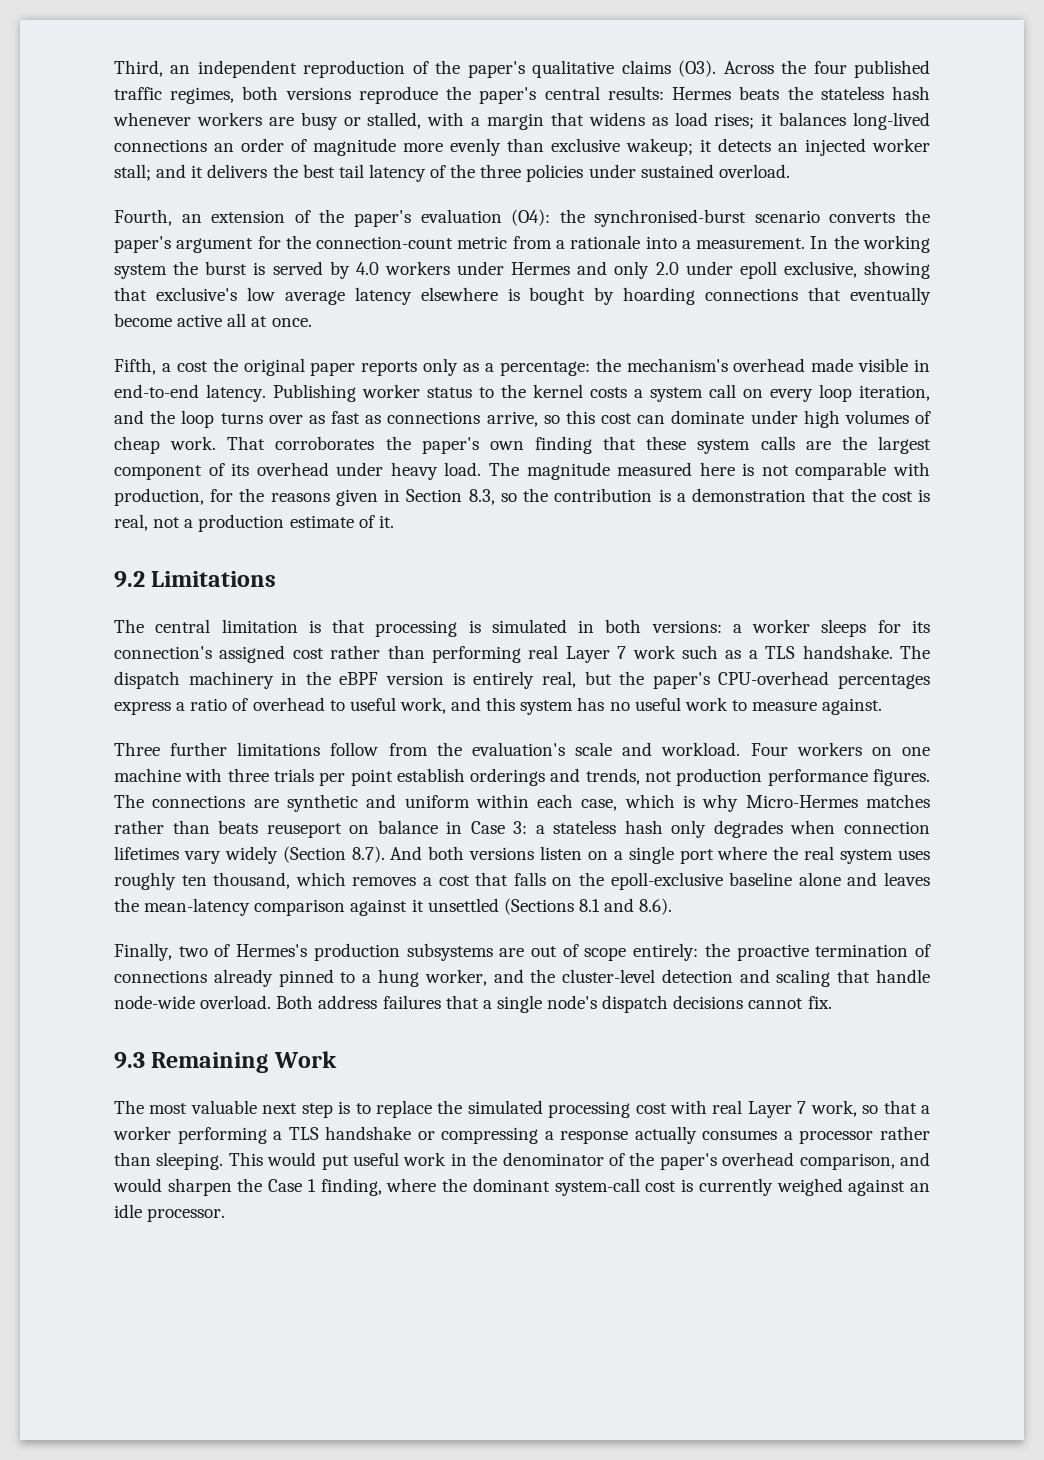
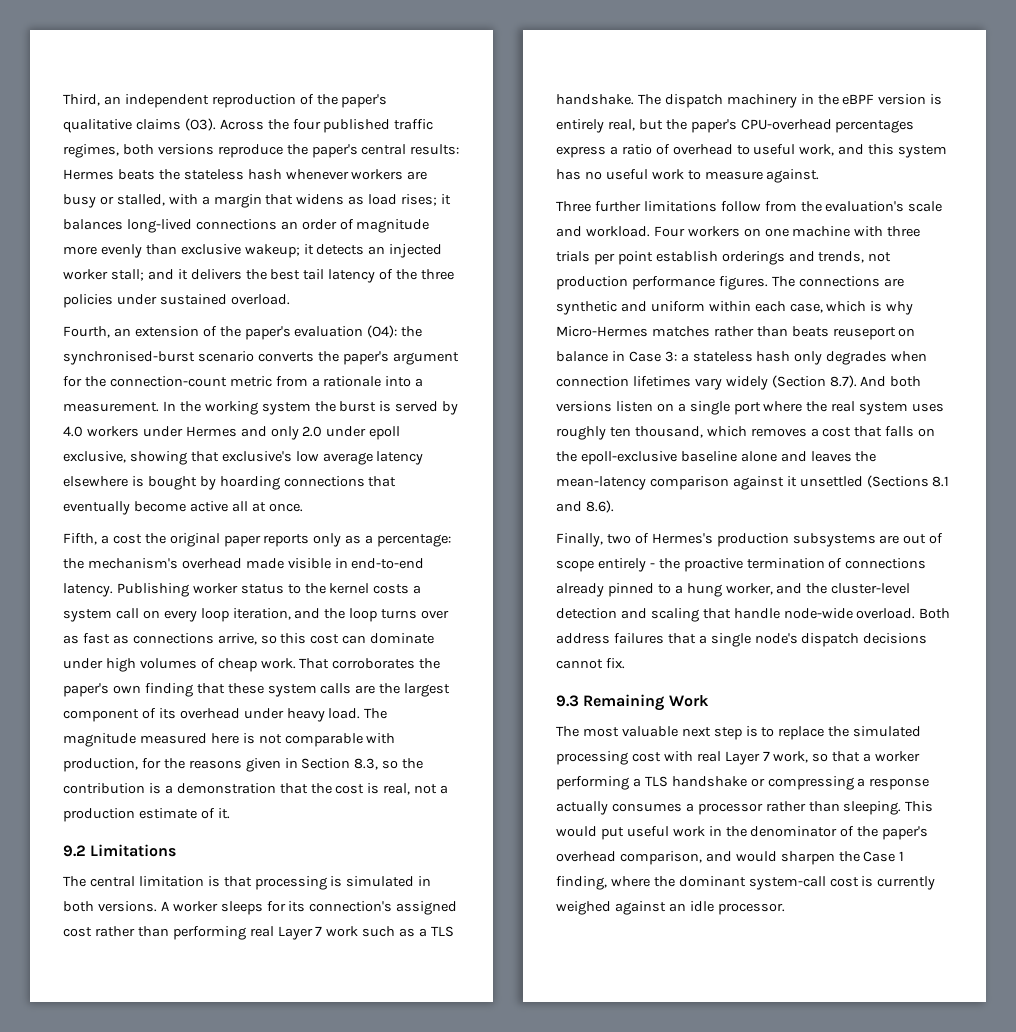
- The central limitation is that processing is simulated in both versions: a worker sleeps for its connection's assigned cost rather than performing real Layer 7 work such as a TLS handshake.
+ The central limitation is that processing is simulated in both versions. A worker sleeps for its connection's assigned cost rather than performing real Layer 7 work such as a TLS handshake.
- Finally, two of Hermes's production subsystems are out of scope entirely: the proactive termination of connections already pinned to a hung worker, and the cluster-level detection and scaling that handle node-wide overload.
+ Finally, two of Hermes's production subsystems are out of scope entirely - the proactive termination of connections already pinned to a hung worker, and the cluster-level detection and scaling that handle node-wide overload.

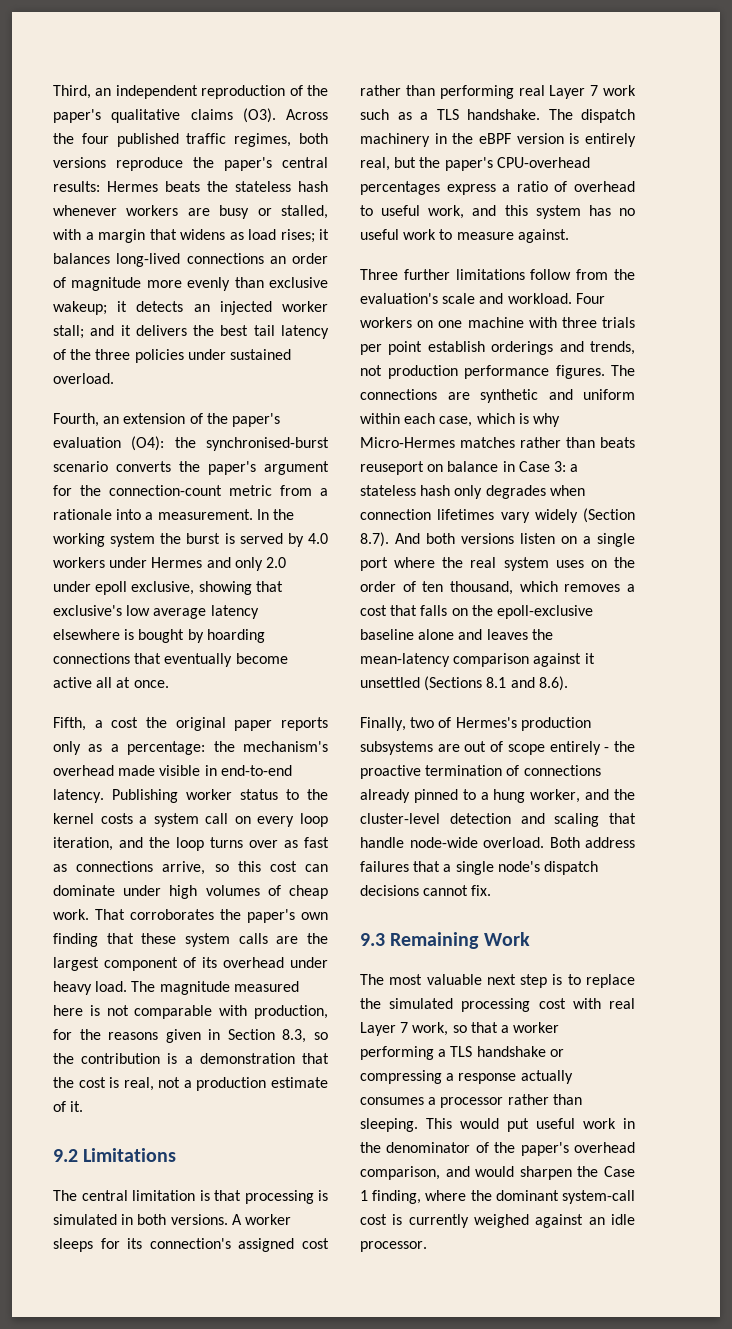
- a stateless hash only degrades when connection lifetimes vary widely (Section 8.7). And both versions listen on a single port where the real system uses roughly ten thousand, which removes a cost that falls on the epoll-exclusive baseline alone and leaves the mean-latency comparison against it unsettled (Sections 8.1 and 8.6).
+ a stateless hash only degrades when connection lifetimes vary widely (Section 8.7). And both versions listen on a single port where the real system uses on the order of ten thousand, which removes a cost that falls on the epoll-exclusive baseline alone and leaves the mean-latency comparison against it unsettled (Sections 8.1 and 8.6).

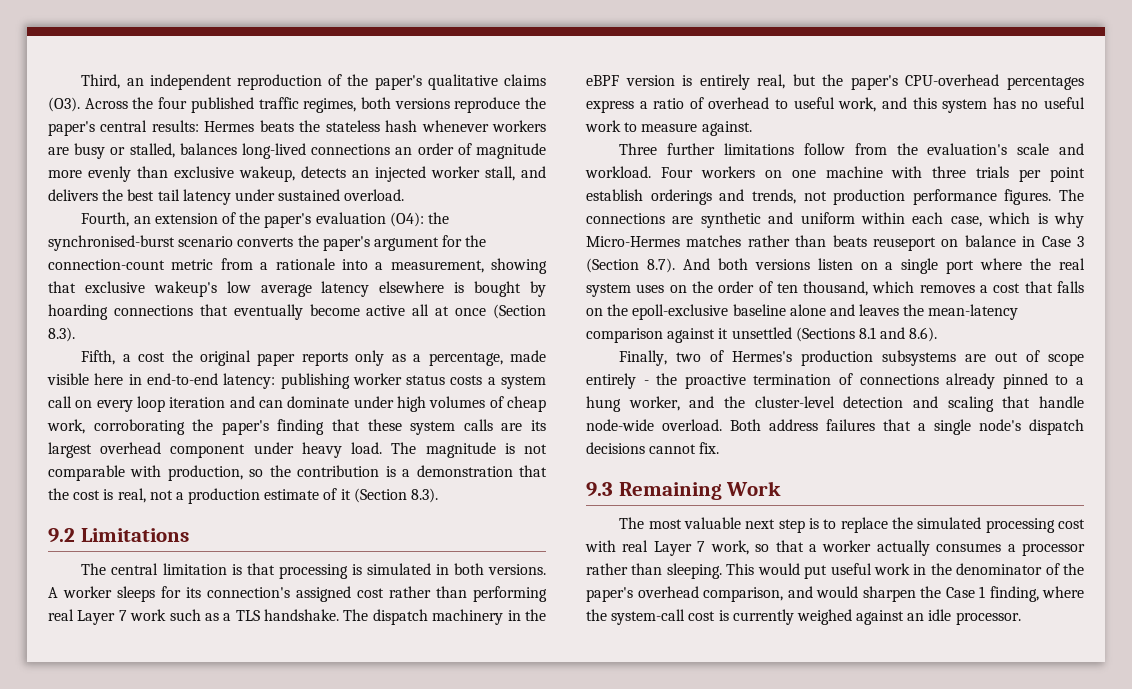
- Third, an independent reproduction of the paper's qualitative claims (O3). Across the four published traffic regimes, both versions reproduce the paper's central results: Hermes beats the stateless hash whenever workers are busy or stalled, with a margin that widens as load rises; it balances long-lived connections an order of magnitude more evenly than exclusive wakeup; it detects an injected worker stall; and it delivers the best tail latency of the three policies under sustained overload.
+ Third, an independent reproduction of the paper's qualitative claims (O3). Across the four published traffic regimes, both versions reproduce the paper's central results: Hermes beats the stateless hash whenever workers are busy or stalled, balances long-lived connections an order of magnitude more evenly than exclusive wakeup, detects an injected worker stall, and delivers the best tail latency under sustained overload.
- Fourth, an extension of the paper's evaluation (O4): the synchronised-burst scenario converts the paper's argument for the connection-count metric from a rationale into a measurement. In the working system the burst is served by 4.0 workers under Hermes and only 2.0 under epoll exclusive, showing that exclusive's low average latency elsewhere is bought by hoarding connections that eventually become active all at once.
+ Fourth, an extension of the paper's evaluation (O4): the synchronised-burst scenario converts the paper's argument for the connection-count metric from a rationale into a measurement, showing that exclusive wakeup's low average latency elsewhere is bought by hoarding connections that eventually become active all at once (Section 8.3).
- Fifth, a cost the original paper reports only as a percentage: the mechanism's overhead made visible in end-to-end latency. Publishing worker status to the kernel costs a system call on every loop iteration, and the loop turns over as fast as connections arrive, so this cost can dominate under high volumes of cheap work. That corroborates the paper's own finding that these system calls are the largest component of its overhead under heavy load.
+ Fifth, a cost the original paper reports only as a percentage, made visible here in end-to-end latency: publishing worker status costs a system call on every loop iteration and can dominate under high volumes of cheap work, corroborating the paper's finding that these system calls are its largest overhead component under heavy load.
- The magnitude measured here is not comparable with production, for the reasons given in Section 8.3, so the contribution is a demonstration that the cost is real, not a production estimate of it.
+ The magnitude is not comparable with production, so the contribution is a demonstration that the cost is real, not a production estimate of it (Section 8.3).
- The connections are synthetic and uniform within each case, which is why Micro-Hermes matches rather than beats reuseport on balance in Case 3: a stateless hash only degrades when connection lifetimes vary widely (Section 8.7). And both versions listen on a single port where the real system uses on the order of ten thousand, which removes a cost that falls on the epoll-exclusive baseline alone and leaves the mean-latency comparison against it unsettled (Sections 8.1 and 8.6).
+ The connections are synthetic and uniform within each case, which is why Micro-Hermes matches rather than beats reuseport on balance in Case 3 (Section 8.7). And both versions listen on a single port where the real system uses on the order of ten thousand, which removes a cost that falls on the epoll-exclusive baseline alone and leaves the mean-latency comparison against it unsettled (Sections 8.1 and 8.6).
- The most valuable next step is to replace the simulated processing cost with real Layer 7 work, so that a worker performing a TLS handshake or compressing a response actually consumes a processor rather than sleeping.
+ The most valuable next step is to replace the simulated processing cost with real Layer 7 work, so that a worker actually consumes a processor rather than sleeping.
- This would put useful work in the denominator of the paper's overhead comparison, and would sharpen the Case 1 finding, where the dominant system-call cost is currently weighed against an idle processor.
+ This would put useful work in the denominator of the paper's overhead comparison, and would sharpen the Case 1 finding, where the system-call cost is currently weighed against an idle processor.

